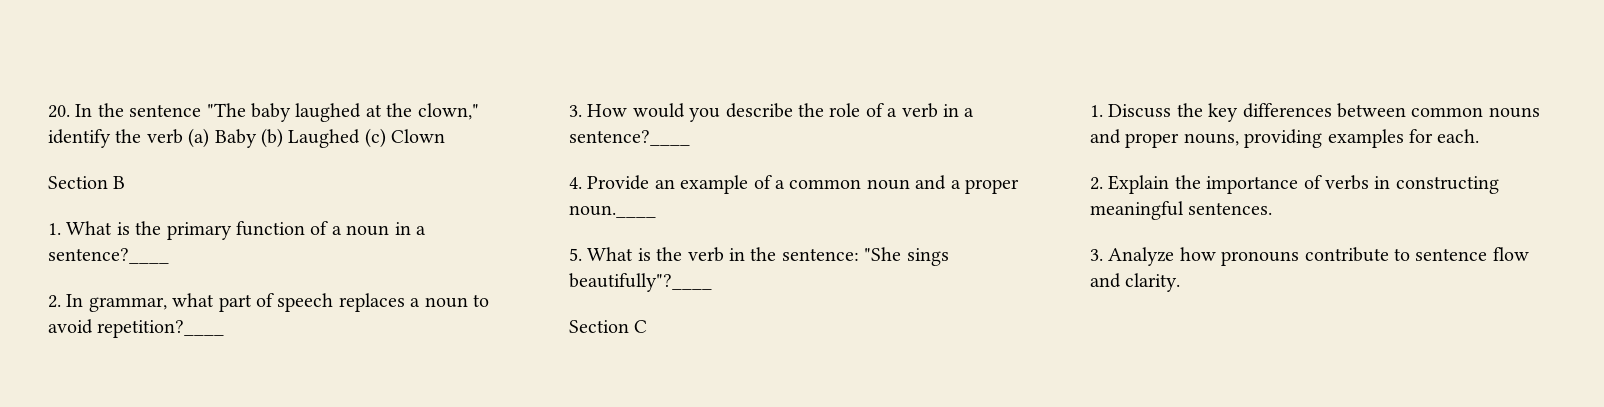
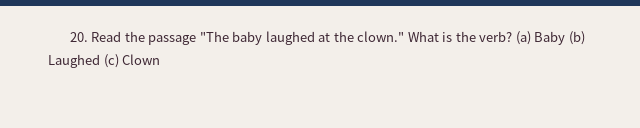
- 20. In the sentence "The baby laughed at the clown," identify the verb (a) Baby (b) Laughed (c) Clown
+ 20. Read the passage "The baby laughed at the clown." What is the verb? (a) Baby (b) Laughed (c) Clown
- Section B
- 1. What is the primary function of a noun in a sentence?____
- 2. In grammar, what part of speech replaces a noun to avoid repetition?____
- 3. How would you describe the role of a verb in a sentence?____
- 4. Provide an example of a common noun and a proper noun.____
- 5. What is the verb in the sentence: "She sings beautifully"?____
- Section C
- 1. Discuss the key differences between common nouns and proper nouns, providing examples for each.
- 2. Explain the importance of verbs in constructing meaningful sentences.
- 3. Analyze how pronouns contribute to sentence flow and clarity.

